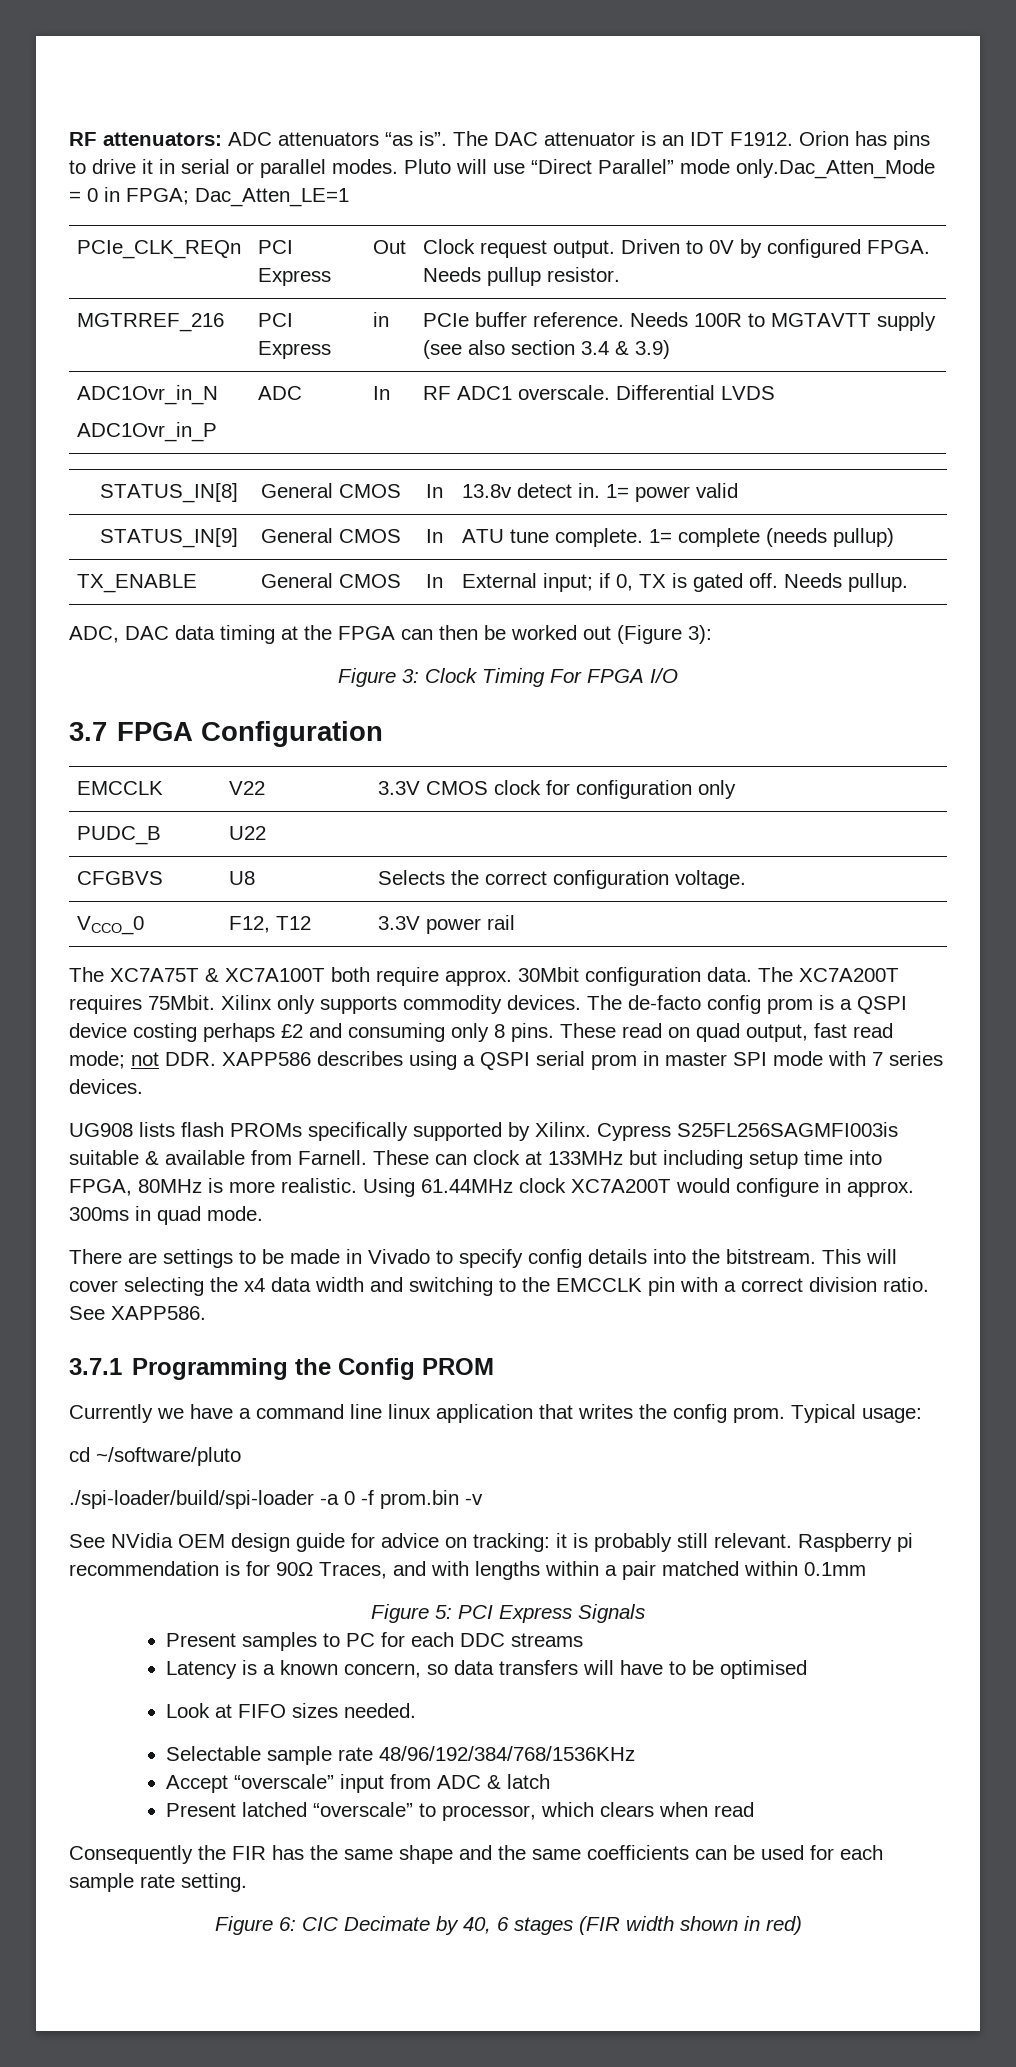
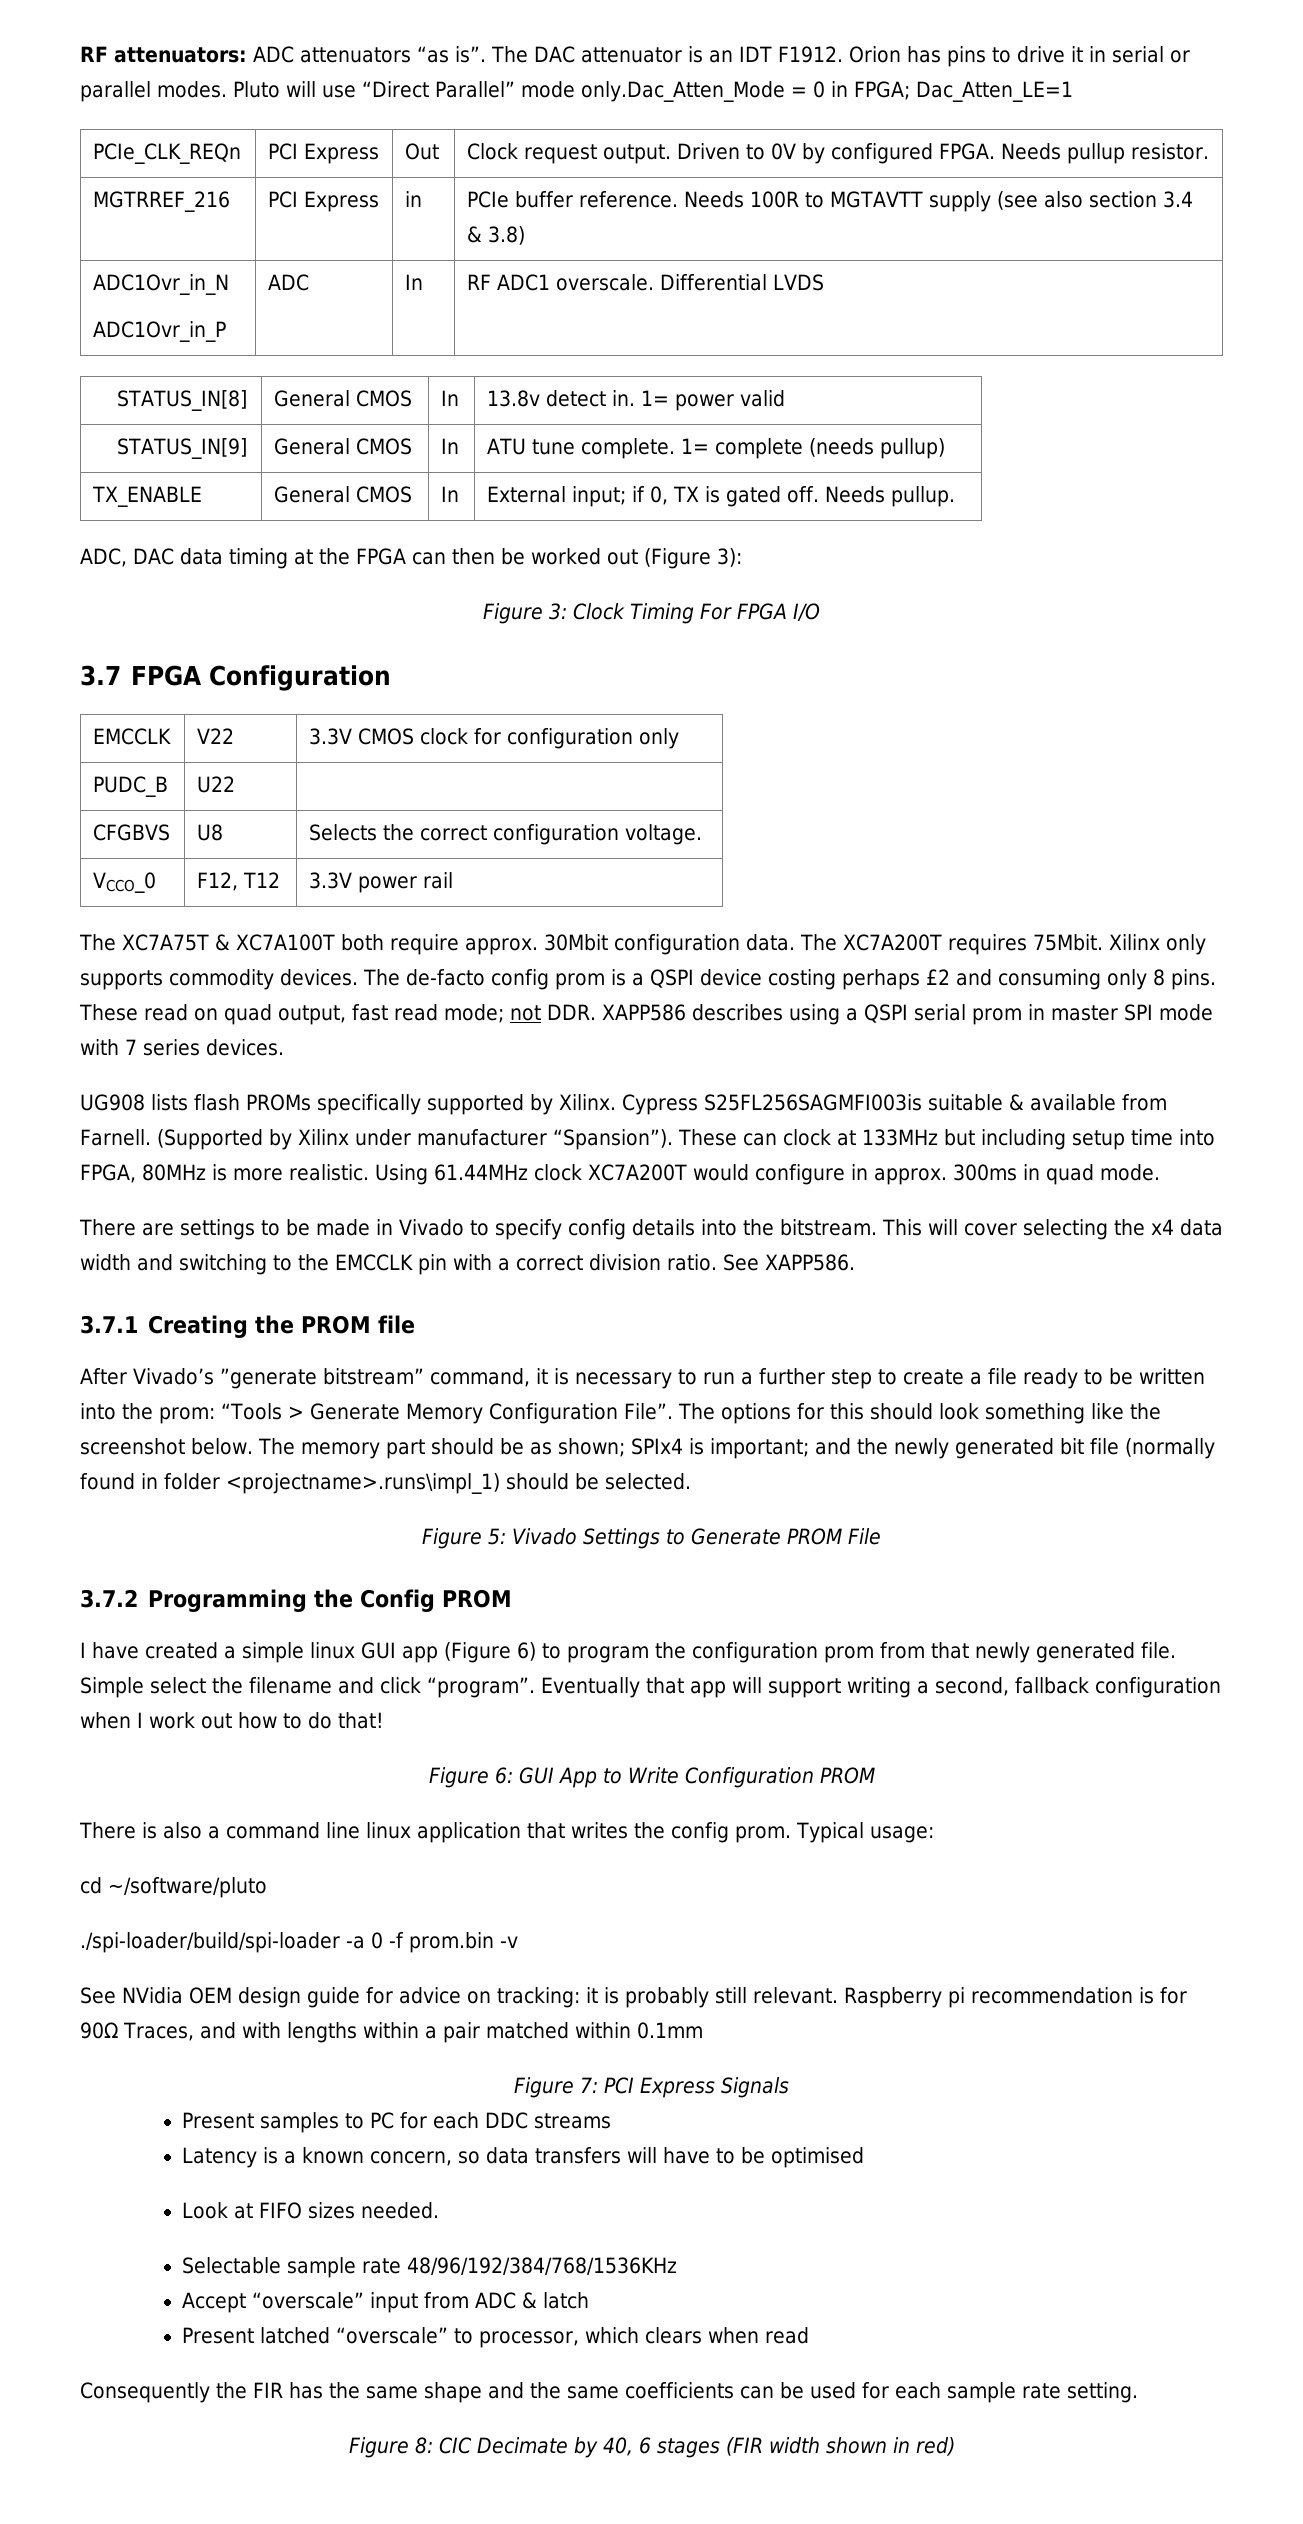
- MGTRREF_216 | PCI Express | in | PCIe buffer reference. Needs 100R to MGTAVTT supply (see also section 3.4 & 3.9)
+ MGTRREF_216 | PCI Express | in | PCIe buffer reference. Needs 100R to MGTAVTT supply (see also section 3.4 & 3.8)
+ (Supported by Xilinx under manufacturer “Spansion”).
- 3.7.1 Programming the Config PROM
- Currently we have a command line linux application that writes the config prom.
+ 3.7.1 Creating the PROM file
+ After Vivado’s ”generate bitstream” command, it is necessary to run a further step to create a file ready to be written into the prom: “Tools > Generate Memory Configuration File”. The options for this should look something like the screenshot below. The memory part should be as shown; SPIx4 is important; and the newly generated bit file (normally found in folder <projectname>.runs\impl_1) should be selected.
+ Figure 5: Vivado Settings to Generate PROM File
+ 3.7.2 Programming the Config PROM
+ I have created a simple linux GUI app (Figure 6) to program the configuration prom from that newly generated file. Simple select the filename and click “program”. Eventually that app will support writing a second, fallback configuration when I work out how to do that!
+ Figure 6: GUI App to Write Configuration PROM
+ There is also a command line linux application that writes the config prom.
- Figure 5: PCI Express Signals
+ Figure 7: PCI Express Signals
- Figure 6: CIC Decimate by 40, 6 stages (FIR width shown in red)
+ Figure 8: CIC Decimate by 40, 6 stages (FIR width shown in red)

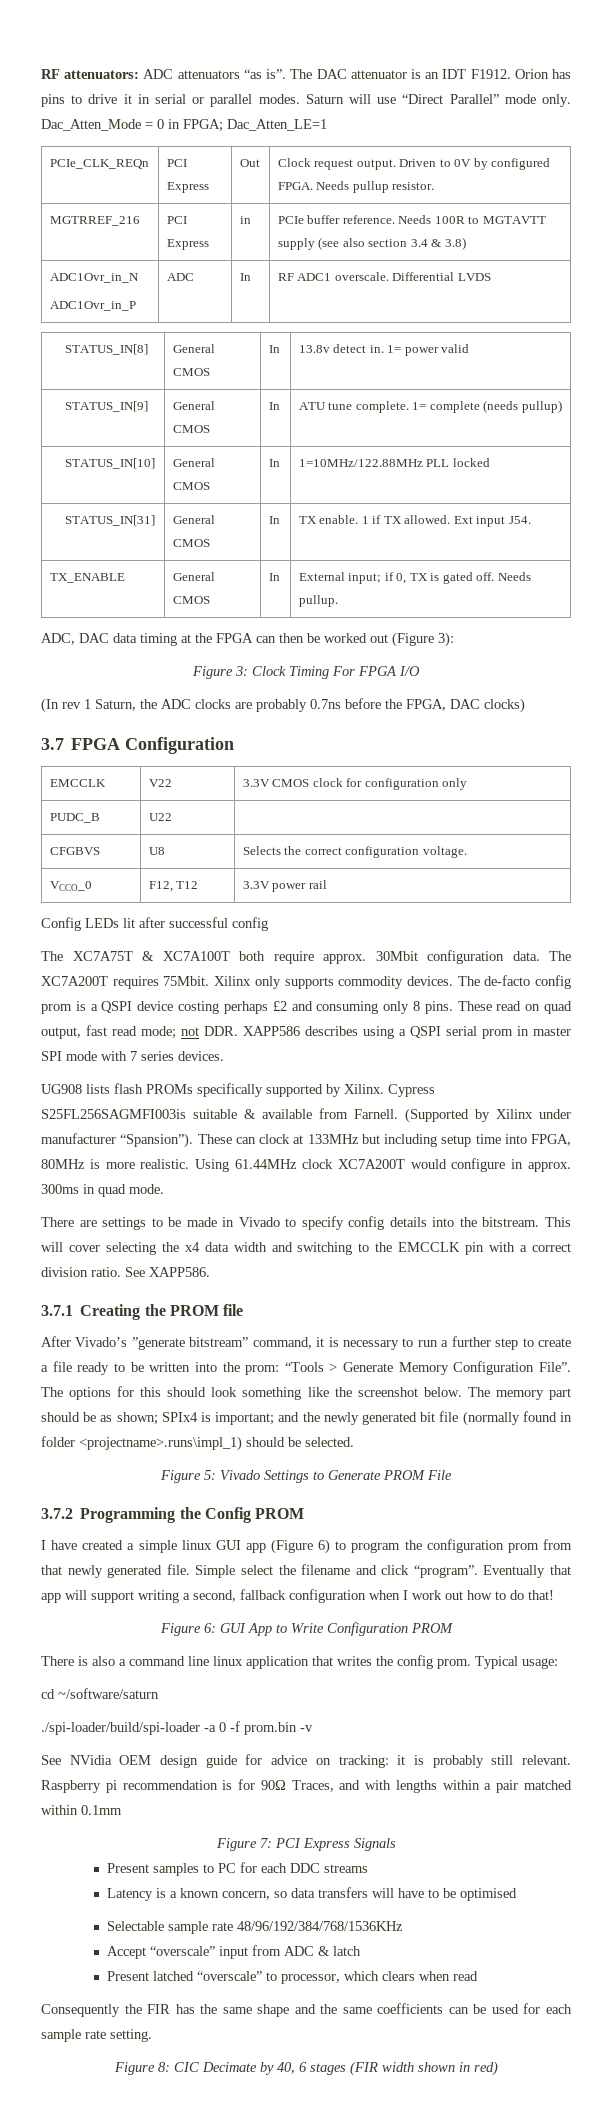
- Pluto will use “Direct Parallel” mode only.Dac_Atten_Mode = 0 in FPGA; Dac_Atten_LE=1
+ Saturn will use “Direct Parallel” mode only. Dac_Atten_Mode = 0 in FPGA; Dac_Atten_LE=1
+ STATUS_IN[10] | General CMOS | In | 1=10MHz/122.88MHz PLL locked
+ STATUS_IN[31] | General CMOS | In | TX enable. 1 if TX allowed. Ext input J54.
+ (In rev 1 Saturn, the ADC clocks are probably 0.7ns before the FPGA, DAC clocks)
+ Config LEDs lit after successful config
- cd ~/software/pluto
+ cd ~/software/saturn
- Look at FIFO sizes needed.

